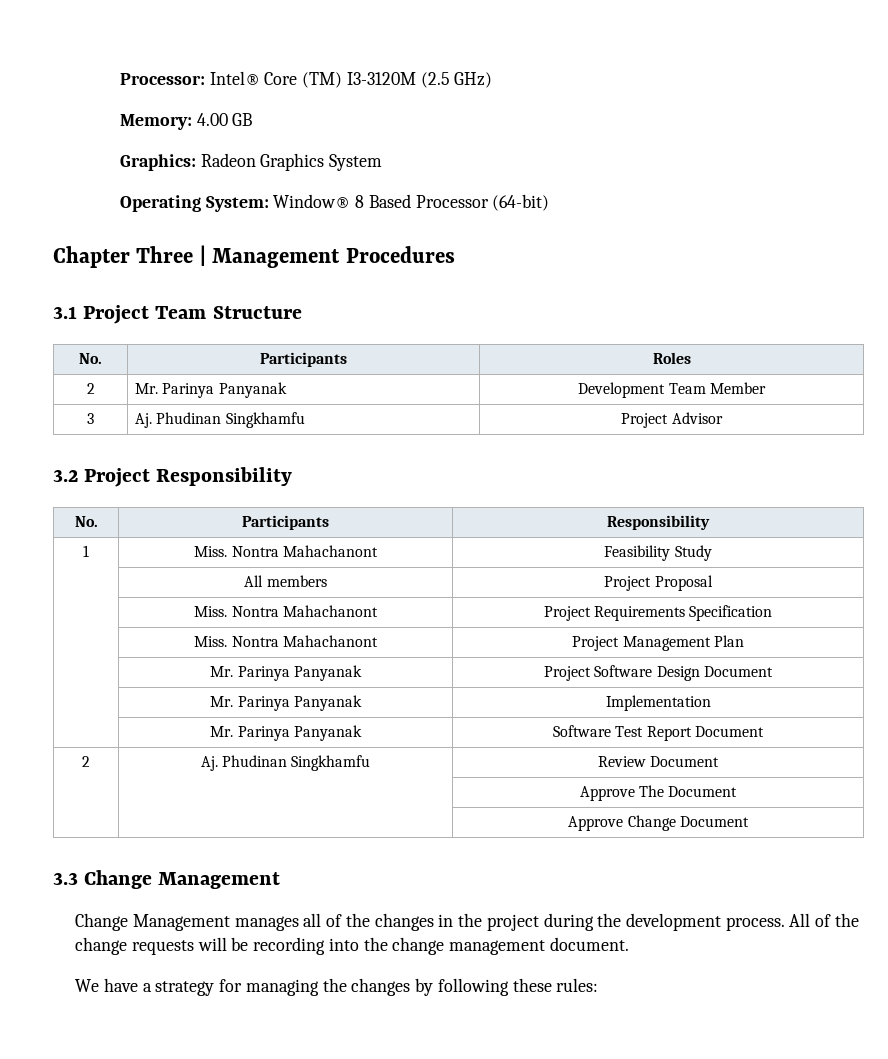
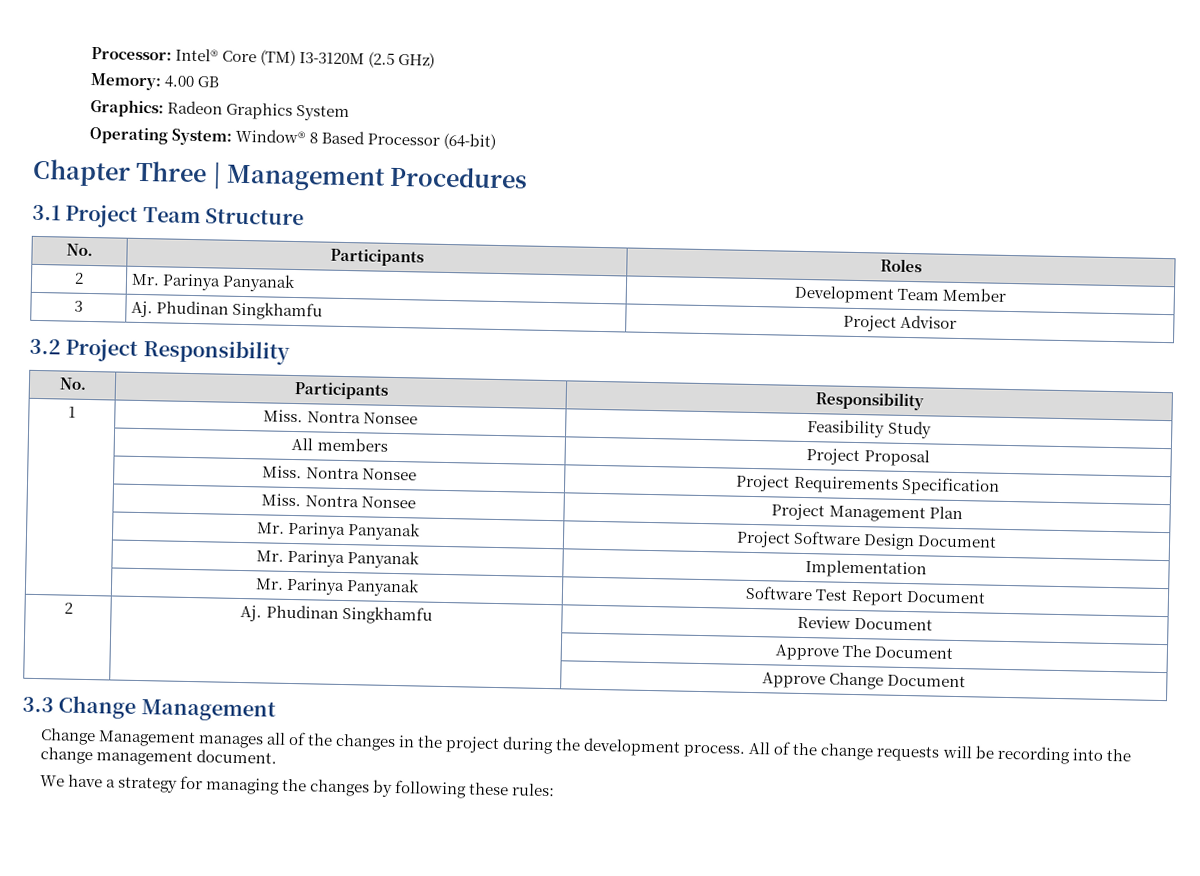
- 1 | Miss. Nontra Mahachanont | Feasibility Study
+ 1 | Miss. Nontra Nonsee | Feasibility Study
- | Miss. Nontra Mahachanont | Project Requirements Specification
+ | Miss. Nontra Nonsee | Project Requirements Specification
- | Miss. Nontra Mahachanont | Project Management Plan
+ | Miss. Nontra Nonsee | Project Management Plan

